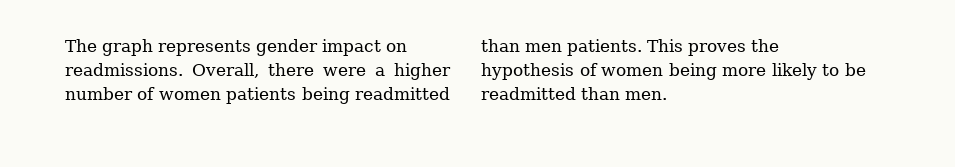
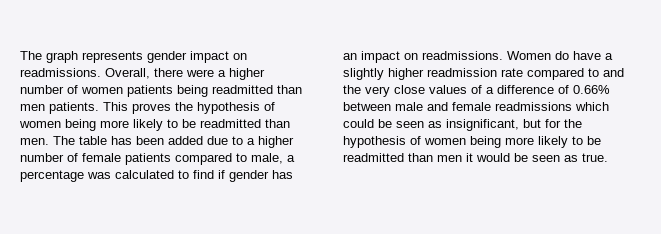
+ The table has been added due to a higher number of female patients compared to male, a percentage was calculated to find if gender has an impact on readmissions. Women do have a slightly higher readmission rate compared to and the very close values of a difference of 0.66% between male and female readmissions which could be seen as insignificant, but for the hypothesis of women being more likely to be readmitted than men it would be seen as true.

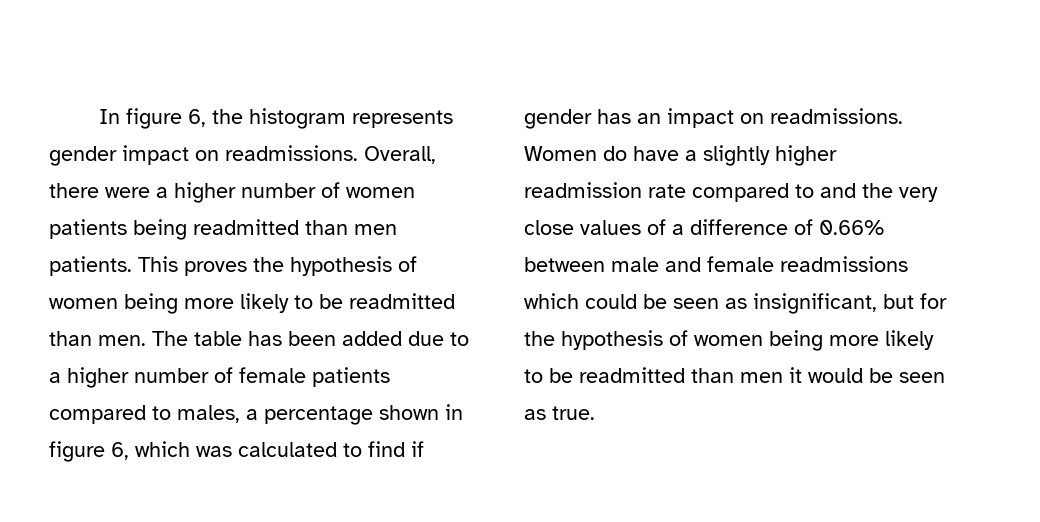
- The graph represents gender impact on readmissions.
+ In figure 6, the histogram represents gender impact on readmissions.
- The table has been added due to a higher number of female patients compared to male, a percentage was calculated to find if gender has an impact on readmissions.
+ The table has been added due to a higher number of female patients compared to males, a percentage shown in figure 6, which was calculated to find if gender has an impact on readmissions.

